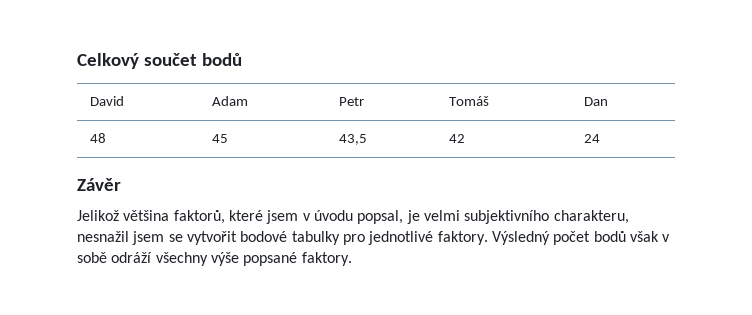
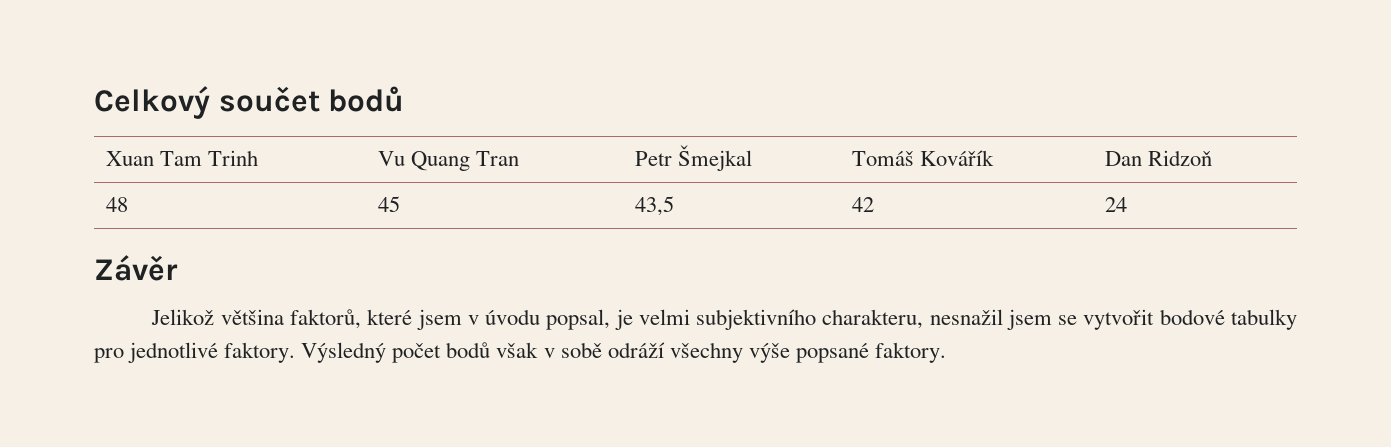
- David | Adam | Petr | Tomáš | Dan
+ Xuan Tam Trinh | Vu Quang Tran | Petr Šmejkal | Tomáš Kovářík | Dan Ridzoň

